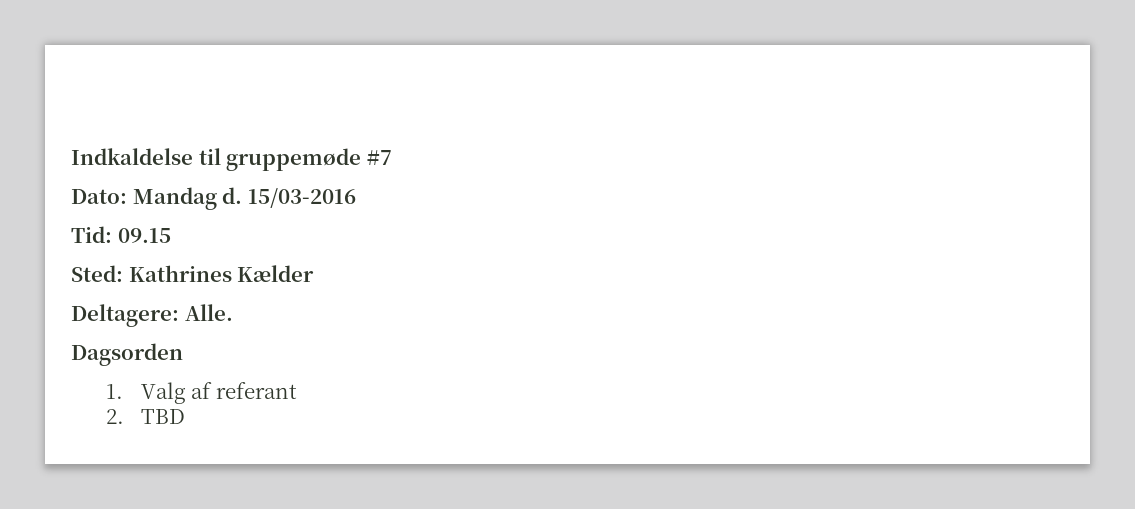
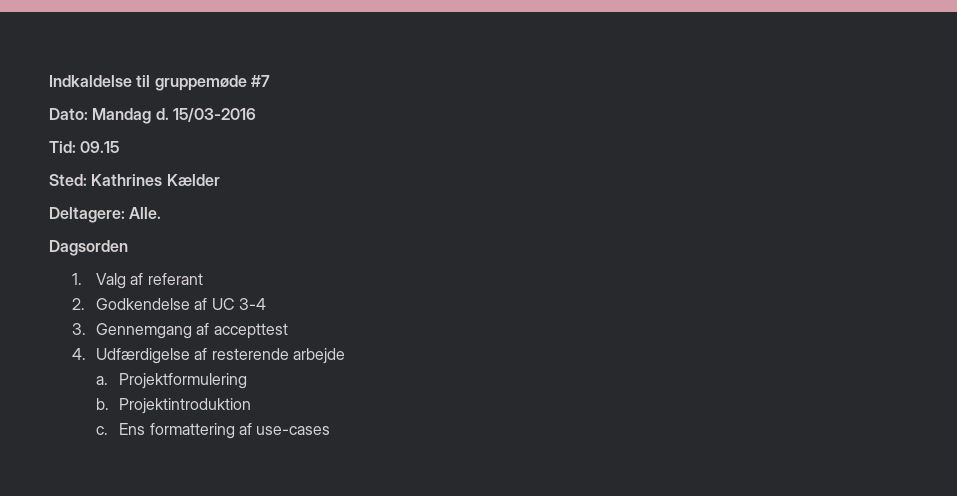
- 2. TBD
+ 2. Godkendelse af UC 3-4
+ 3. Gennemgang af accepttest
+ 4. Udfærdigelse af resterende arbejde
+ a. Projektformulering
+ b. Projektintroduktion
+ c. Ens formattering af use-cases

